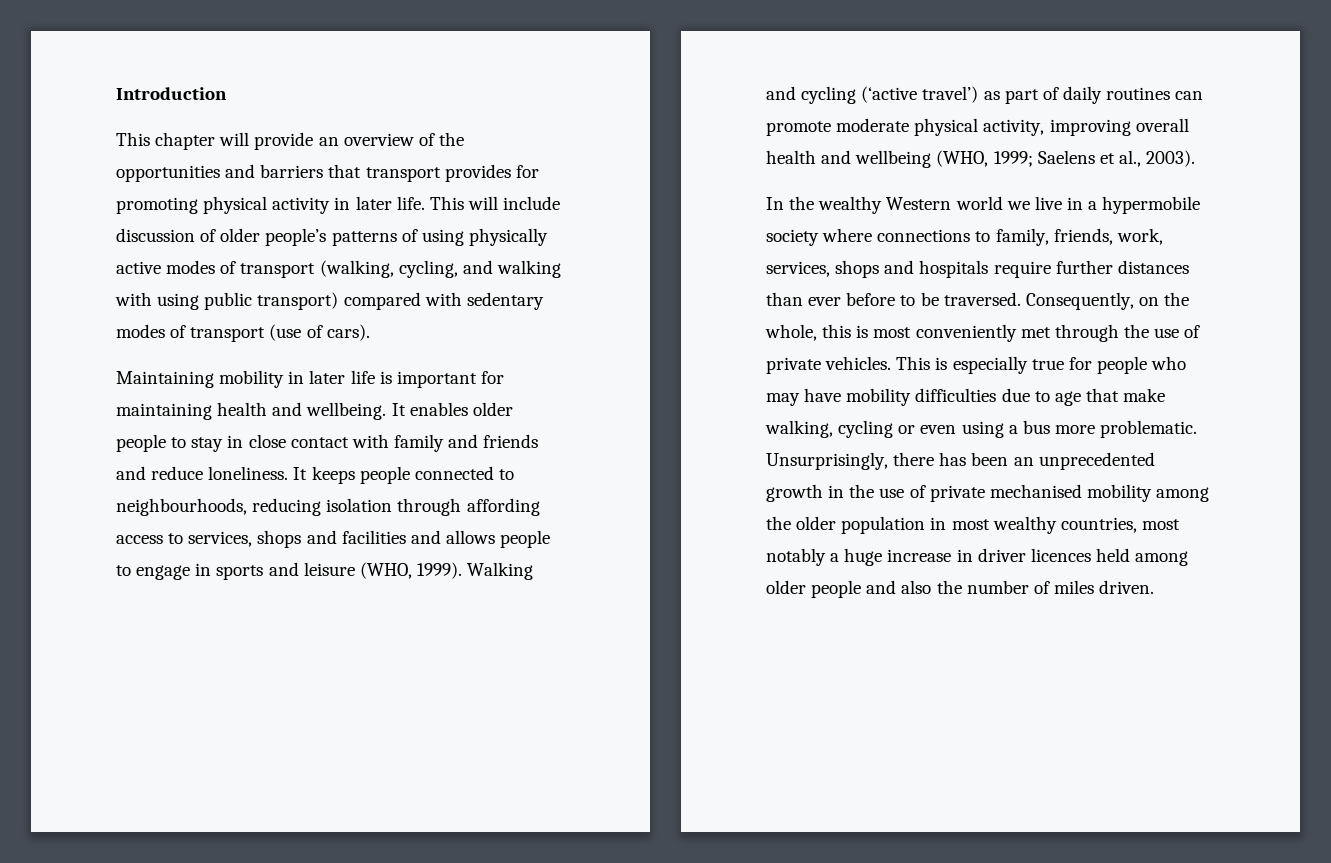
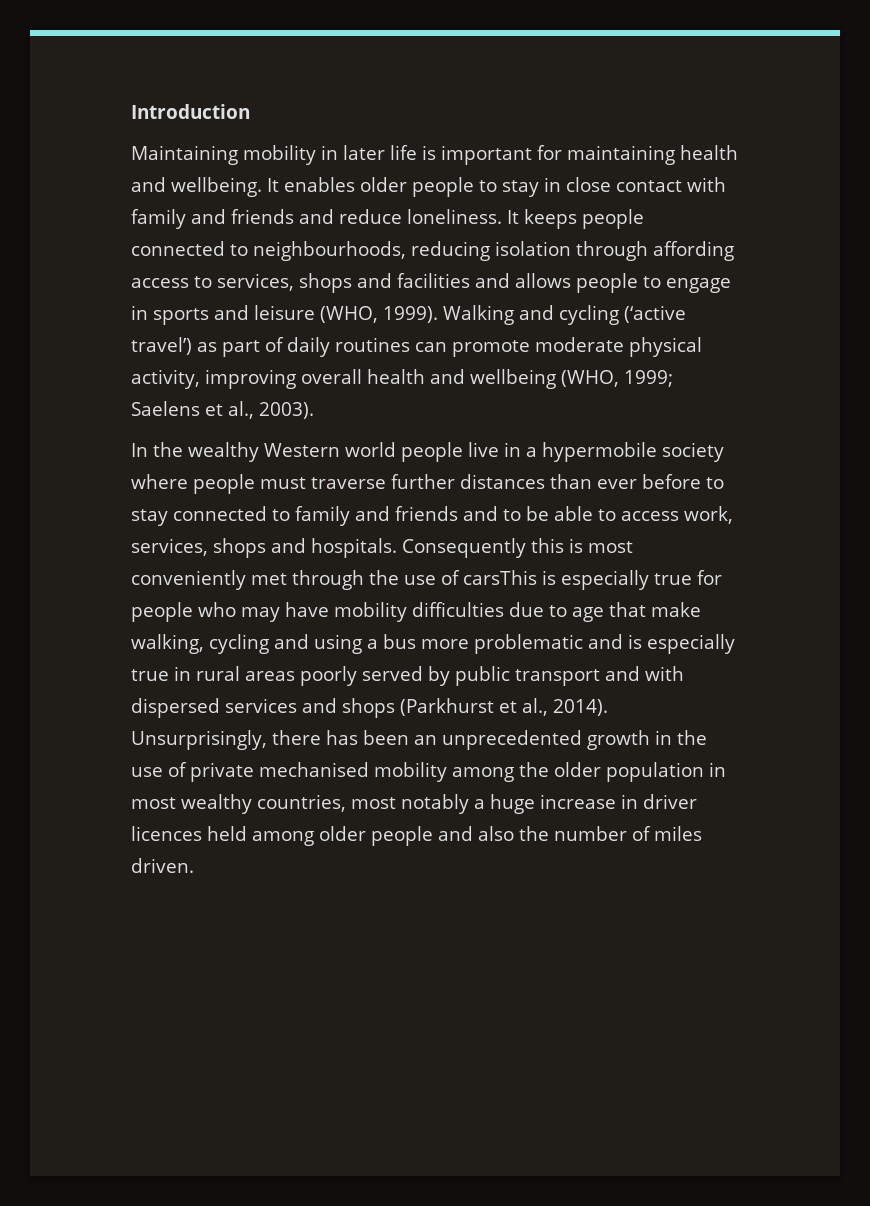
- This chapter will provide an overview of the opportunities and barriers that transport provides for promoting physical activity in later life. This will include discussion of older people’s patterns of using physically active modes of transport (walking, cycling, and walking with using public transport) compared with sedentary modes of transport (use of cars).
- In the wealthy Western world we live in a hypermobile society where connections to family, friends, work, services, shops and hospitals require further distances than ever before to be traversed. Consequently, on the whole, this is most conveniently met through the use of private vehicles. This is especially true for people who may have mobility difficulties due to age that make walking, cycling or even using a bus more problematic.
+ In the wealthy Western world people live in a hypermobile society where people must traverse further distances than ever before to stay connected to family and friends and to be able to access work, services, shops and hospitals. Consequently this is most conveniently met through the use of carsThis is especially true for people who may have mobility difficulties due to age that make walking, cycling and using a bus more problematic and is especially true in rural areas poorly served by public transport and with dispersed services and shops (Parkhurst et al., 2014).

